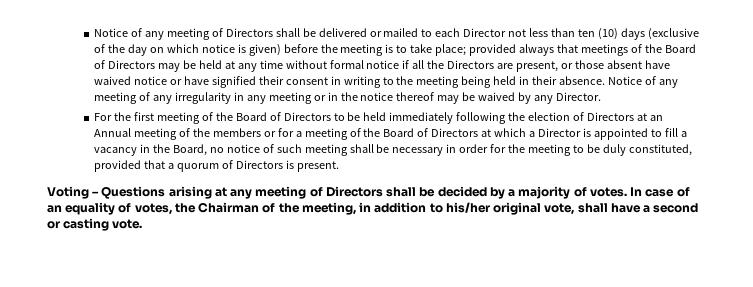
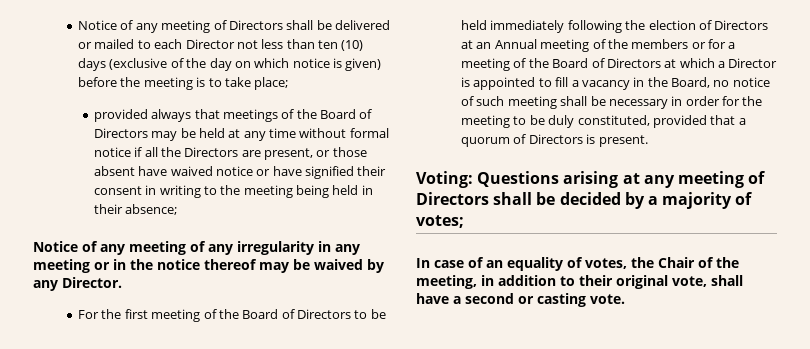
- Notice of any meeting of Directors shall be delivered or mailed to each Director not less than ten (10) days (exclusive of the day on which notice is given) before the meeting is to take place; provided always that meetings of the Board of Directors may be held at any time without formal notice if all the Directors are present, or those absent have waived notice or have signified their consent in writing to the meeting being held in their absence. Notice of any meeting of any irregularity in any meeting or in the notice thereof may be waived by any Director.
+ Notice of any meeting of Directors shall be delivered or mailed to each Director not less than ten (10) days (exclusive of the day on which notice is given) before the meeting is to take place;
+ provided always that meetings of the Board of Directors may be held at any time without formal notice if all the Directors are present, or those absent have waived notice or have signified their consent in writing to the meeting being held in their absence;
+ Notice of any meeting of any irregularity in any meeting or in the notice thereof may be waived by any Director.
- Voting – Questions arising at any meeting of Directors shall be decided by a majority of votes. In case of an equality of votes, the Chairman of the meeting, in addition to his/her original vote, shall have a second or casting vote.
+ Voting: Questions arising at any meeting of Directors shall be decided by a majority of votes;
+ In case of an equality of votes, the Chair of the meeting, in addition to their original vote, shall have a second or casting vote.

